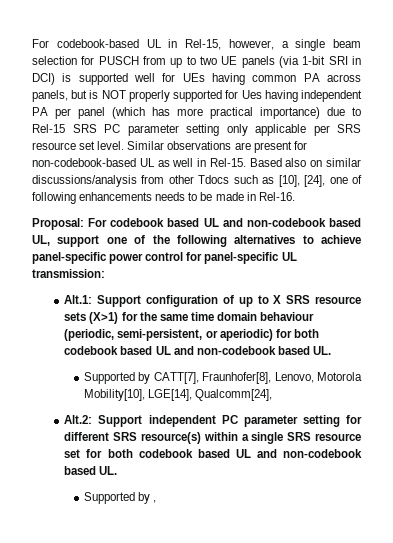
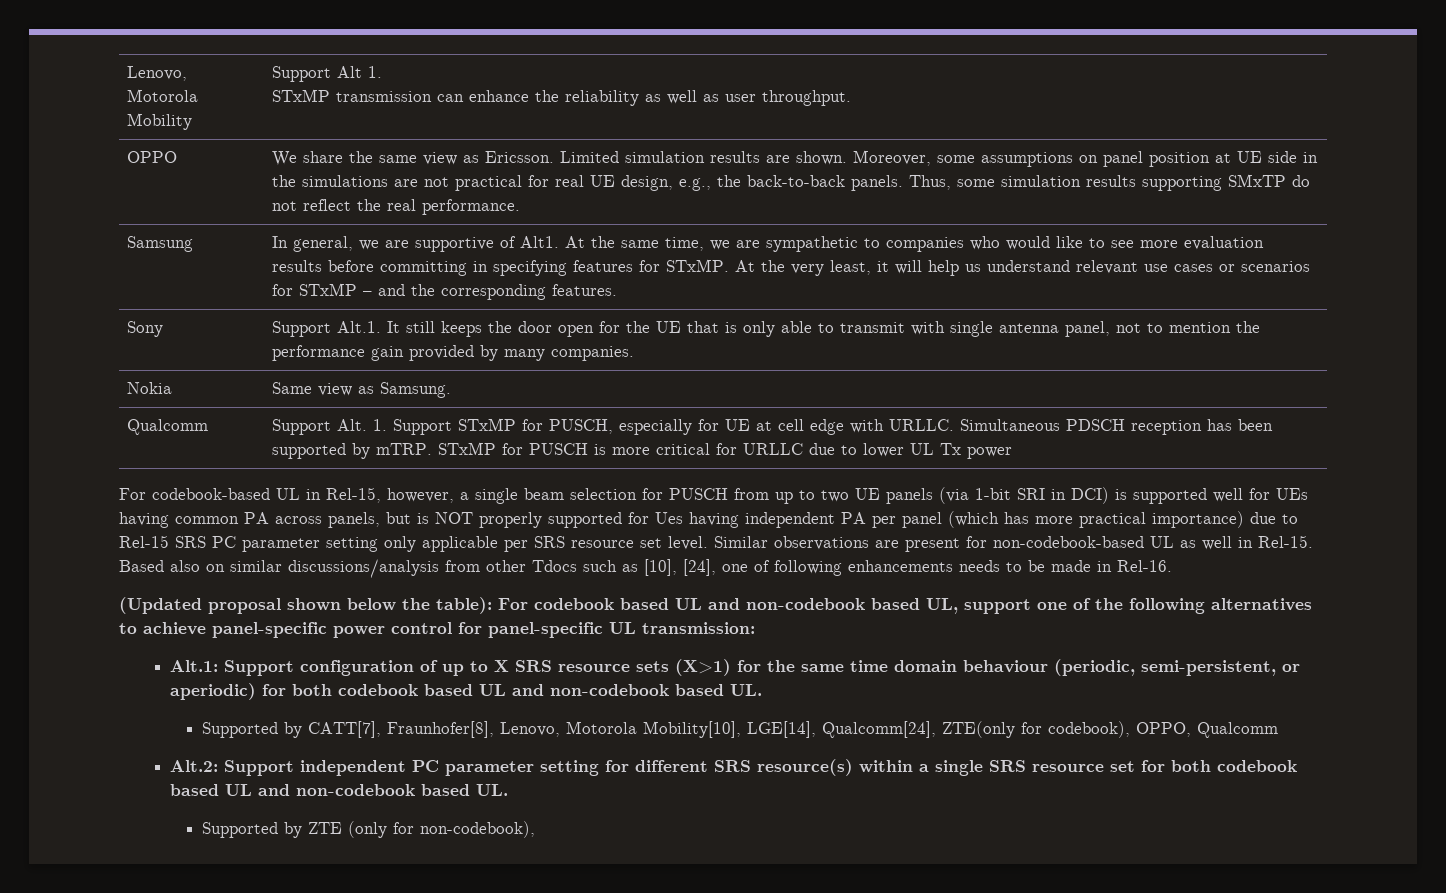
+ Lenovo, Motorola Mobility | Support Alt 1.
+ STxMP transmission can enhance the reliability as well as user throughput.
+ OPPO | We share the same view as Ericsson. Limited simulation results are shown. Moreover, some assumptions on panel position at UE side in the simulations are not practical for real UE design, e.g., the back-to-back panels. Thus, some simulation results supporting SMxTP do not reflect the real performance.
+ Samsung | In general, we are supportive of Alt1. At the same time, we are sympathetic to companies who would like to see more evaluation results before committing in specifying features for STxMP. At the very least, it will help us understand relevant use cases or scenarios for STxMP – and the corresponding features.
+ Sony | Support Alt.1. It still keeps the door open for the UE that is only able to transmit with single antenna panel, not to mention the performance gain provided by many companies.
+ Nokia | Same view as Samsung.
+ Qualcomm | Support Alt. 1. Support STxMP for PUSCH, especially for UE at cell edge with URLLC. Simultaneous PDSCH reception has been supported by mTRP. STxMP for PUSCH is more critical for URLLC due to lower UL Tx power
- Proposal: For codebook based UL and non-codebook based UL, support one of the following alternatives to achieve panel-specific power control for panel-specific UL transmission:
+ (Updated proposal shown below the table): For codebook based UL and non-codebook based UL, support one of the following alternatives to achieve panel-specific power control for panel-specific UL transmission:
- Supported by CATT[7], Fraunhofer[8], Lenovo, Motorola Mobility[10], LGE[14], Qualcomm[24],
+ Supported by CATT[7], Fraunhofer[8], Lenovo, Motorola Mobility[10], LGE[14], Qualcomm[24], ZTE(only for codebook), OPPO, Qualcomm
- Supported by ,
+ Supported by ZTE (only for non-codebook),

